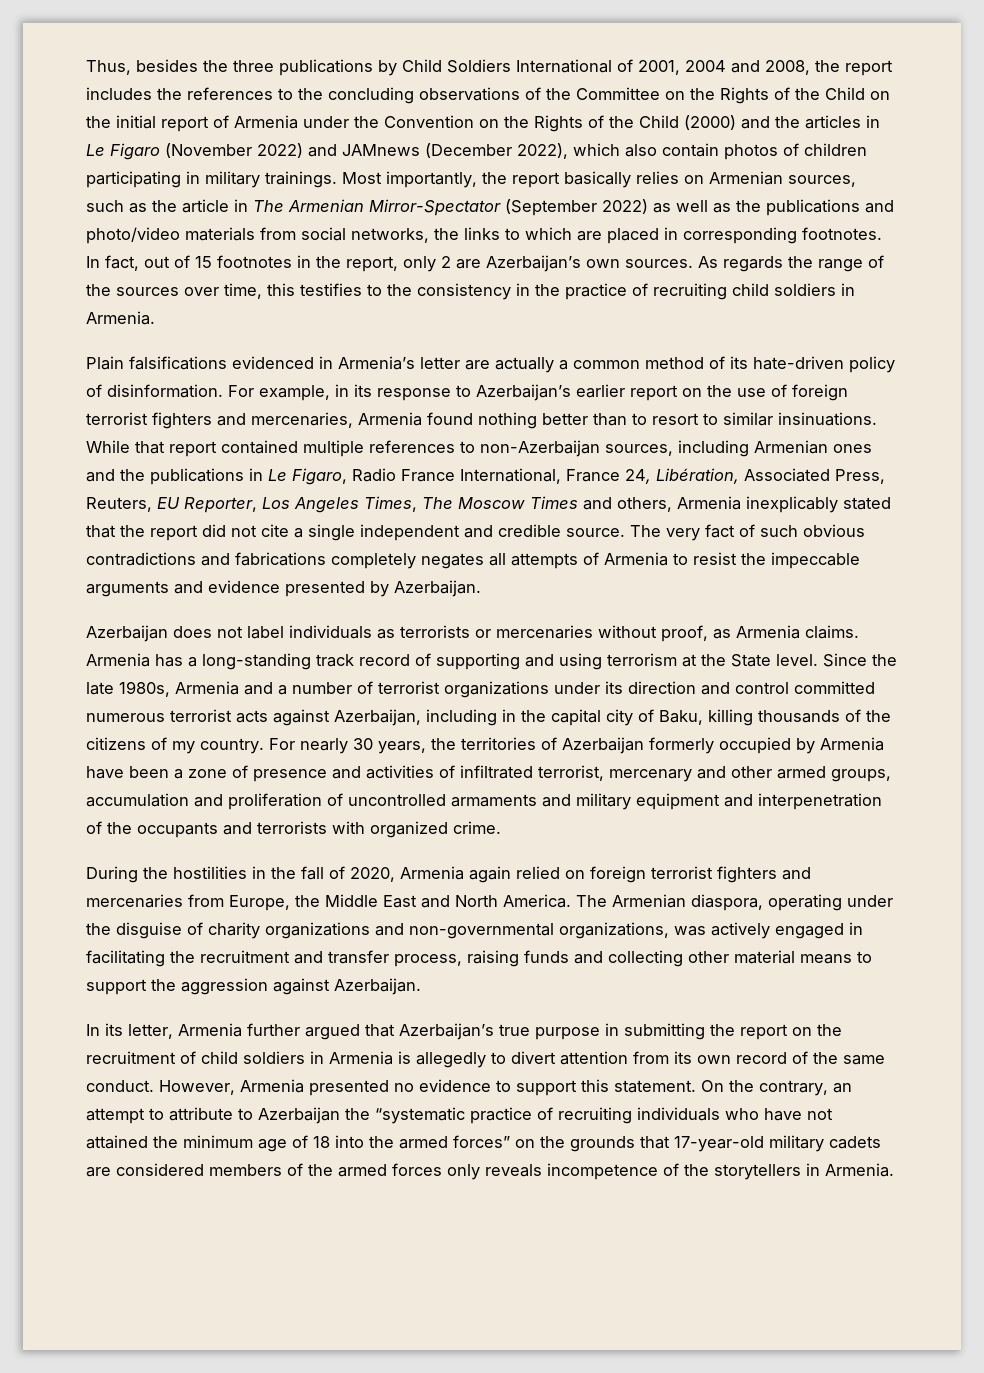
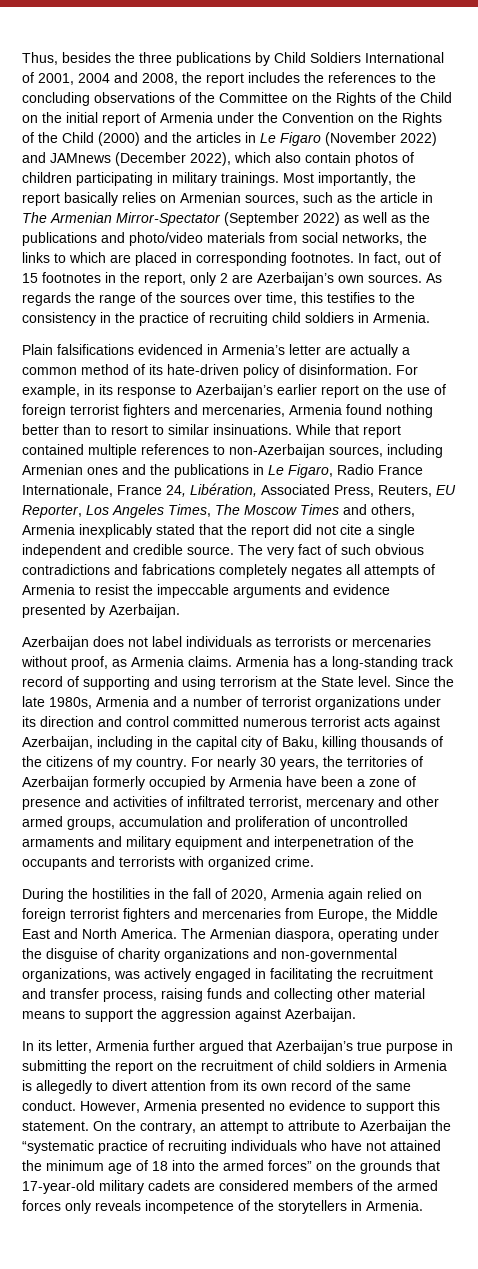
- While that report contained multiple references to non-Azerbaijan sources, including Armenian ones and the publications in Le Figaro, Radio France International, France 24, Libération, Associated Press, Reuters, EU Reporter, Los Angeles Times, The Moscow Times and others, Armenia inexplicably stated that the report did not cite a single independent and credible source.
+ While that report contained multiple references to non-Azerbaijan sources, including Armenian ones and the publications in Le Figaro, Radio France Internationale, France 24, Libération, Associated Press, Reuters, EU Reporter, Los Angeles Times, The Moscow Times and others, Armenia inexplicably stated that the report did not cite a single independent and credible source.

